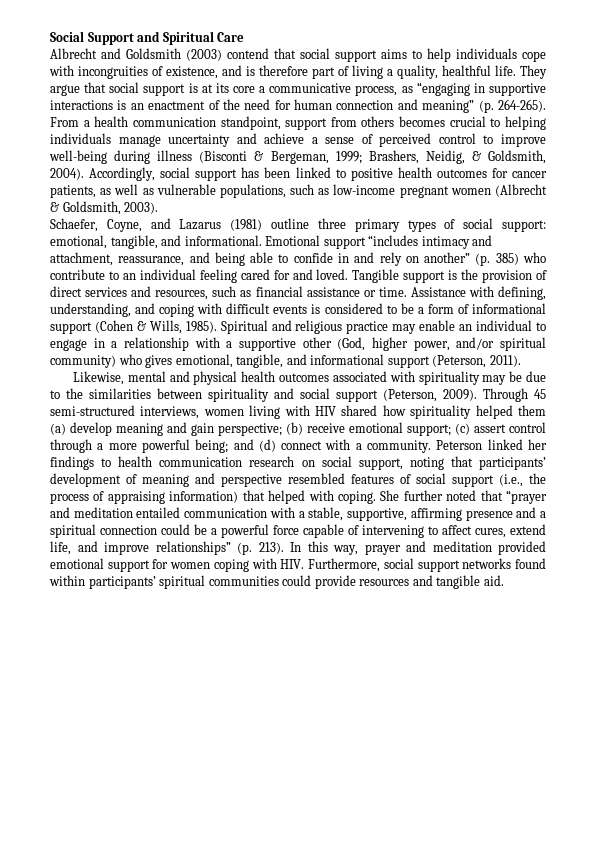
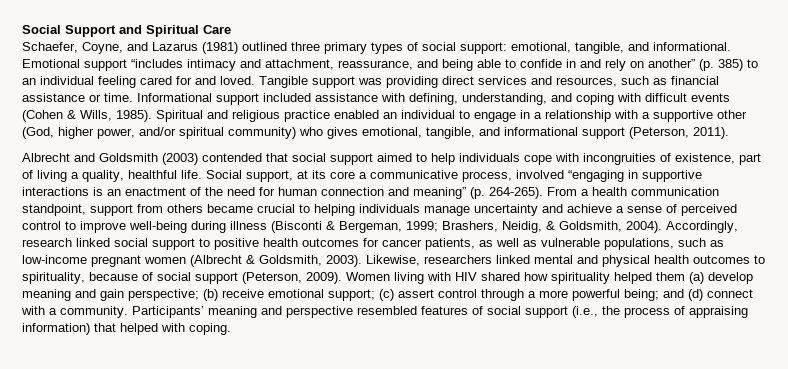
- Albrecht and Goldsmith (2003) contend that social support aims to help individuals cope with incongruities of existence, and is therefore part of living a quality, healthful life. They argue that social support is at its core a communicative process, as “engaging in supportive interactions is an enactment of the need for human connection and meaning” (p. 264-265). From a health communication standpoint, support from others becomes crucial to helping individuals manage uncertainty and achieve a sense of perceived control to improve well-being during illness (Bisconti & Bergeman, 1999; Brashers, Neidig, & Goldsmith, 2004). Accordingly, social support has been linked to positive health outcomes for cancer patients, as well as vulnerable populations, such as low-income pregnant women (Albrecht & Goldsmith, 2003).
- Schaefer, Coyne, and Lazarus (1981) outline three primary types of social support: emotional, tangible, and informational.
+ Schaefer, Coyne, and Lazarus (1981) outlined three primary types of social support: emotional, tangible, and informational.
- Emotional support “includes intimacy and attachment, reassurance, and being able to confide in and rely on another” (p. 385) who contribute to an individual feeling cared for and loved.
+ Emotional support “includes intimacy and attachment, reassurance, and being able to confide in and rely on another” (p. 385) to an individual feeling cared for and loved.
- Tangible support is the provision of direct services and resources, such as financial assistance or time.
+ Tangible support was providing direct services and resources, such as financial assistance or time.
- Assistance with defining, understanding, and coping with difficult events is considered to be a form of informational support (Cohen & Wills, 1985).
+ Informational support included assistance with defining, understanding, and coping with difficult events (Cohen & Wills, 1985).
- Spiritual and religious practice may enable an individual to engage in a relationship with a supportive other (God, higher power, and/or spiritual community) who gives emotional, tangible, and informational support (Peterson, 2011).
+ Spiritual and religious practice enabled an individual to engage in a relationship with a supportive other (God, higher power, and/or spiritual community) who gives emotional, tangible, and informational support (Peterson, 2011).
- Likewise, mental and physical health outcomes associated with spirituality may be due to the similarities between spirituality and social support (Peterson, 2009). Through 45 semi-structured interviews, women living with HIV shared how spirituality helped them (a) develop meaning and gain perspective; (b) receive emotional support; (c) assert control through a more powerful being; and (d) connect with a community.
+ Albrecht and Goldsmith (2003) contended that social support aimed to help individuals cope with incongruities of existence, part of living a quality, healthful life. Social support, at its core a communicative process, involved “engaging in supportive interactions is an enactment of the need for human connection and meaning” (p. 264-265). From a health communication standpoint, support from others became crucial to helping individuals manage uncertainty and achieve a sense of perceived control to improve well-being during illness (Bisconti & Bergeman, 1999; Brashers, Neidig, & Goldsmith, 2004). Accordingly, research linked social support to positive health outcomes for cancer patients, as well as vulnerable populations, such as low-income pregnant women (Albrecht & Goldsmith, 2003). Likewise, researchers linked mental and physical health outcomes to spirituality, because of social support (Peterson, 2009). Women living with HIV shared how spirituality helped them (a) develop meaning and gain perspective; (b) receive emotional support; (c) assert control through a more powerful being; and (d) connect with a community.
- Peterson linked her findings to health communication research on social support, noting that participants’ development of meaning and perspective resembled features of social support (i.e., the process of appraising information) that helped with coping. She further noted that “prayer and meditation entailed communication with a stable, supportive, affirming presence and a spiritual connection could be a powerful force capable of intervening to affect cures, extend life, and improve relationships” (p. 213). In this way, prayer and meditation provided emotional support for women coping with HIV. Furthermore, social support networks found within participants’ spiritual communities could provide resources and tangible aid.
+ Participants’ meaning and perspective resembled features of social support (i.e., the process of appraising information) that helped with coping.

